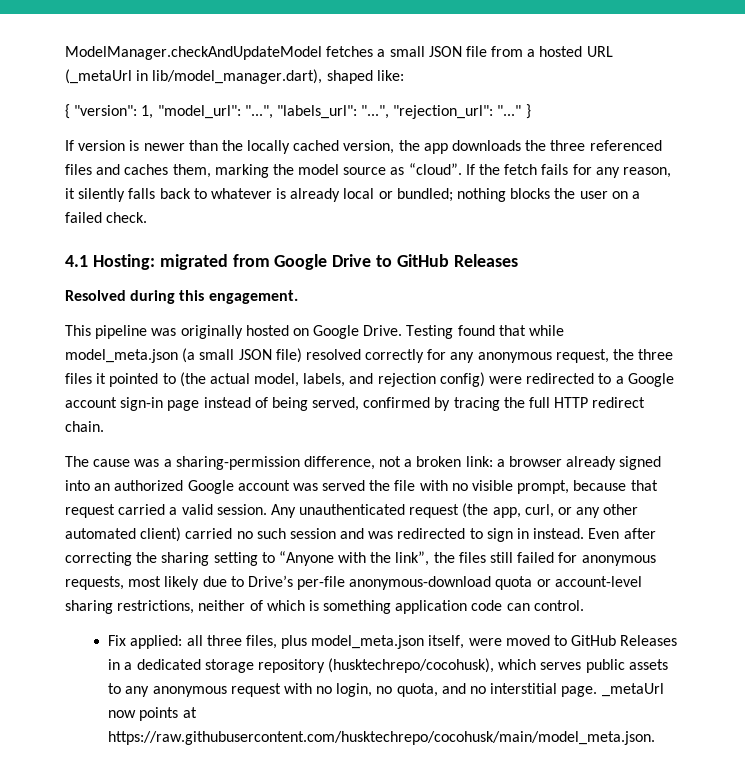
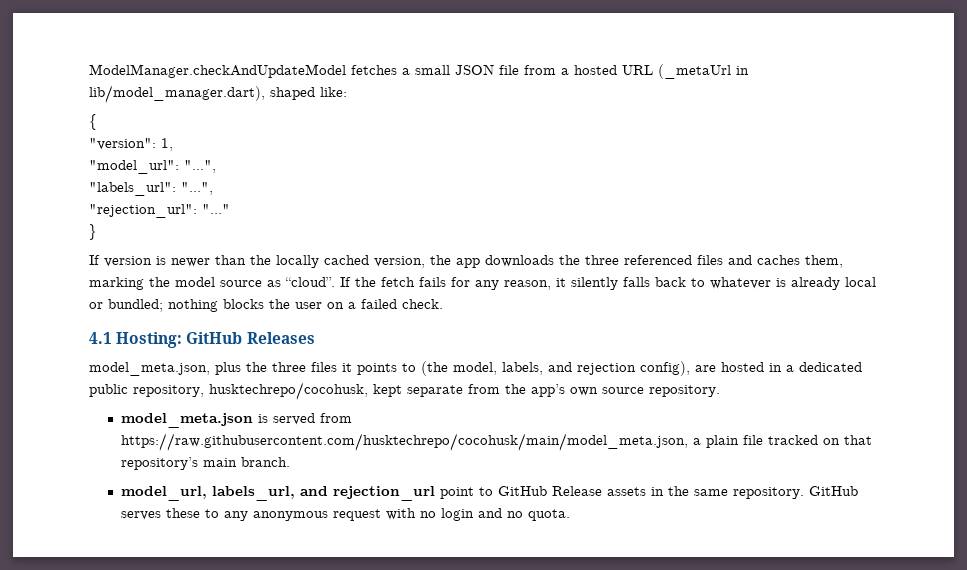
- { "version": 1, "model_url": "...", "labels_url": "...", "rejection_url": "..." }
+ {
+ "version": 1,
+ "model_url": "...",
+ "labels_url": "...",
+ "rejection_url": "..."
+ }
- 4.1 Hosting: migrated from Google Drive to GitHub Releases
- Resolved during this engagement.
- This pipeline was originally hosted on Google Drive. Testing found that while model_meta.json (a small JSON file) resolved correctly for any anonymous request, the three files it pointed to (the actual model, labels, and rejection config) were redirected to a Google account sign-in page instead of being served, confirmed by tracing the full HTTP redirect chain.
- The cause was a sharing-permission difference, not a broken link: a browser already signed into an authorized Google account was served the file with no visible prompt, because that request carried a valid session. Any unauthenticated request (the app, curl, or any other automated client) carried no such session and was redirected to sign in instead. Even after correcting the sharing setting to “Anyone with the link”, the files still failed for anonymous requests, most likely due to Drive’s per-file anonymous-download quota or account-level sharing restrictions, neither of which is something application code can control.
- Fix applied: all three files, plus model_meta.json itself, were moved to GitHub Releases in a dedicated storage repository (husktechrepo/cocohusk), which serves public assets to any anonymous request with no login, no quota, and no interstitial page. _metaUrl now points at https://raw.githubusercontent.com/husktechrepo/cocohusk/main/model_meta.json.
+ 4.1 Hosting: GitHub Releases
+ model_meta.json, plus the three files it points to (the model, labels, and rejection config), are hosted in a dedicated public repository, husktechrepo/cocohusk, kept separate from the app’s own source repository.
+ model_meta.json is served from https://raw.githubusercontent.com/husktechrepo/cocohusk/main/model_meta.json, a plain file tracked on that repository’s main branch.
+ model_url, labels_url, and rejection_url point to GitHub Release assets in the same repository. GitHub serves these to any anonymous request with no login and no quota.

